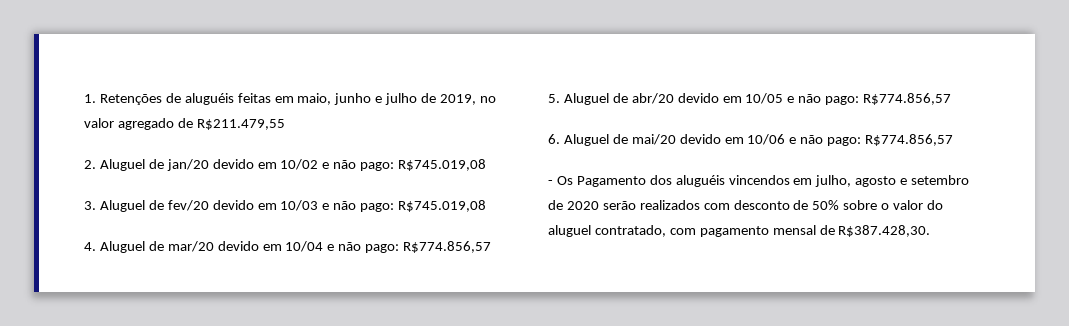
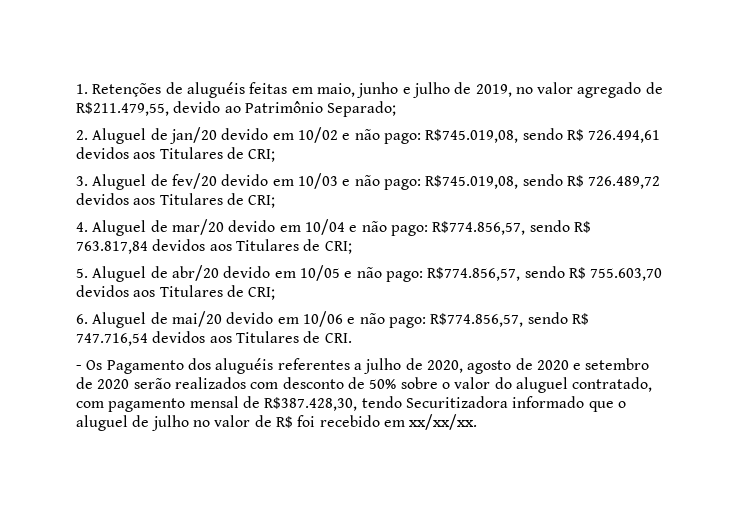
- 1. Retenções de aluguéis feitas em maio, junho e julho de 2019, no valor agregado de R$211.479,55
+ 1. Retenções de aluguéis feitas em maio, junho e julho de 2019, no valor agregado de R$211.479,55, devido ao Patrimônio Separado;
- 2. Aluguel de jan/20 devido em 10/02 e não pago: R$745.019,08
+ 2. Aluguel de jan/20 devido em 10/02 e não pago: R$745.019,08, sendo R$ 726.494,61 devidos aos Titulares de CRI;
- 3. Aluguel de fev/20 devido em 10/03 e não pago: R$745.019,08
+ 3. Aluguel de fev/20 devido em 10/03 e não pago: R$745.019,08, sendo R$ 726.489,72 devidos aos Titulares de CRI;
- 4. Aluguel de mar/20 devido em 10/04 e não pago: R$774.856,57
+ 4. Aluguel de mar/20 devido em 10/04 e não pago: R$774.856,57, sendo R$ 763.817,84 devidos aos Titulares de CRI;
- 5. Aluguel de abr/20 devido em 10/05 e não pago: R$774.856,57
+ 5. Aluguel de abr/20 devido em 10/05 e não pago: R$774.856,57, sendo R$ 755.603,70 devidos aos Titulares de CRI;
- 6. Aluguel de mai/20 devido em 10/06 e não pago: R$774.856,57
+ 6. Aluguel de mai/20 devido em 10/06 e não pago: R$774.856,57, sendo R$ 747.716,54 devidos aos Titulares de CRI.
- - Os Pagamento dos aluguéis vincendos em julho, agosto e setembro de 2020 serão realizados com desconto de 50% sobre o valor do aluguel contratado, com pagamento mensal de R$387.428,30.
+ - Os Pagamento dos aluguéis referentes a julho de 2020, agosto de 2020 e setembro de 2020 serão realizados com desconto de 50% sobre o valor do aluguel contratado, com pagamento mensal de R$387.428,30, tendo Securitizadora informado que o aluguel de julho no valor de R$ foi recebido em xx/xx/xx.

